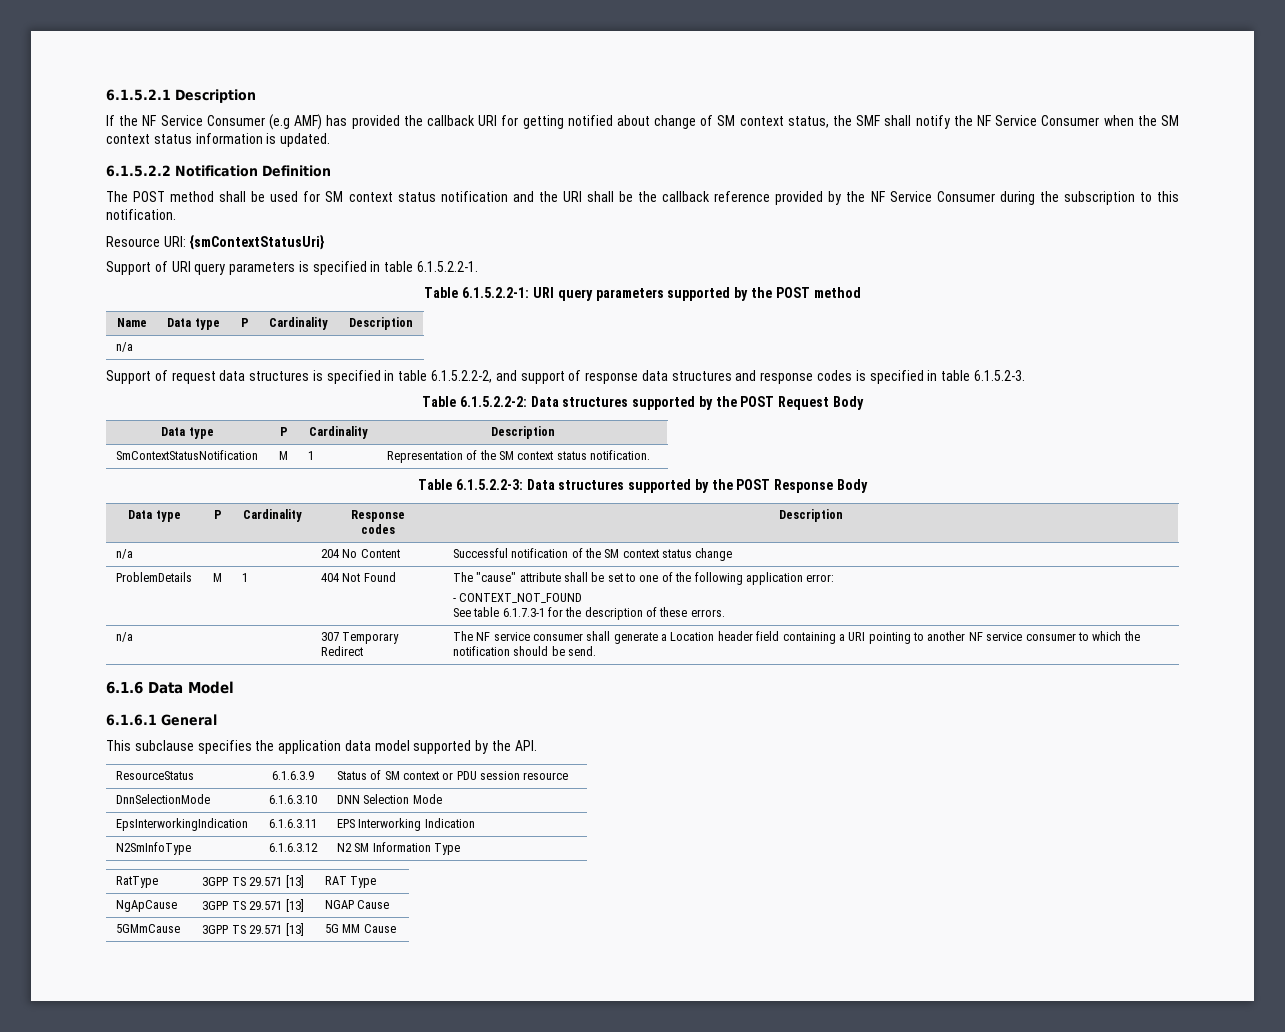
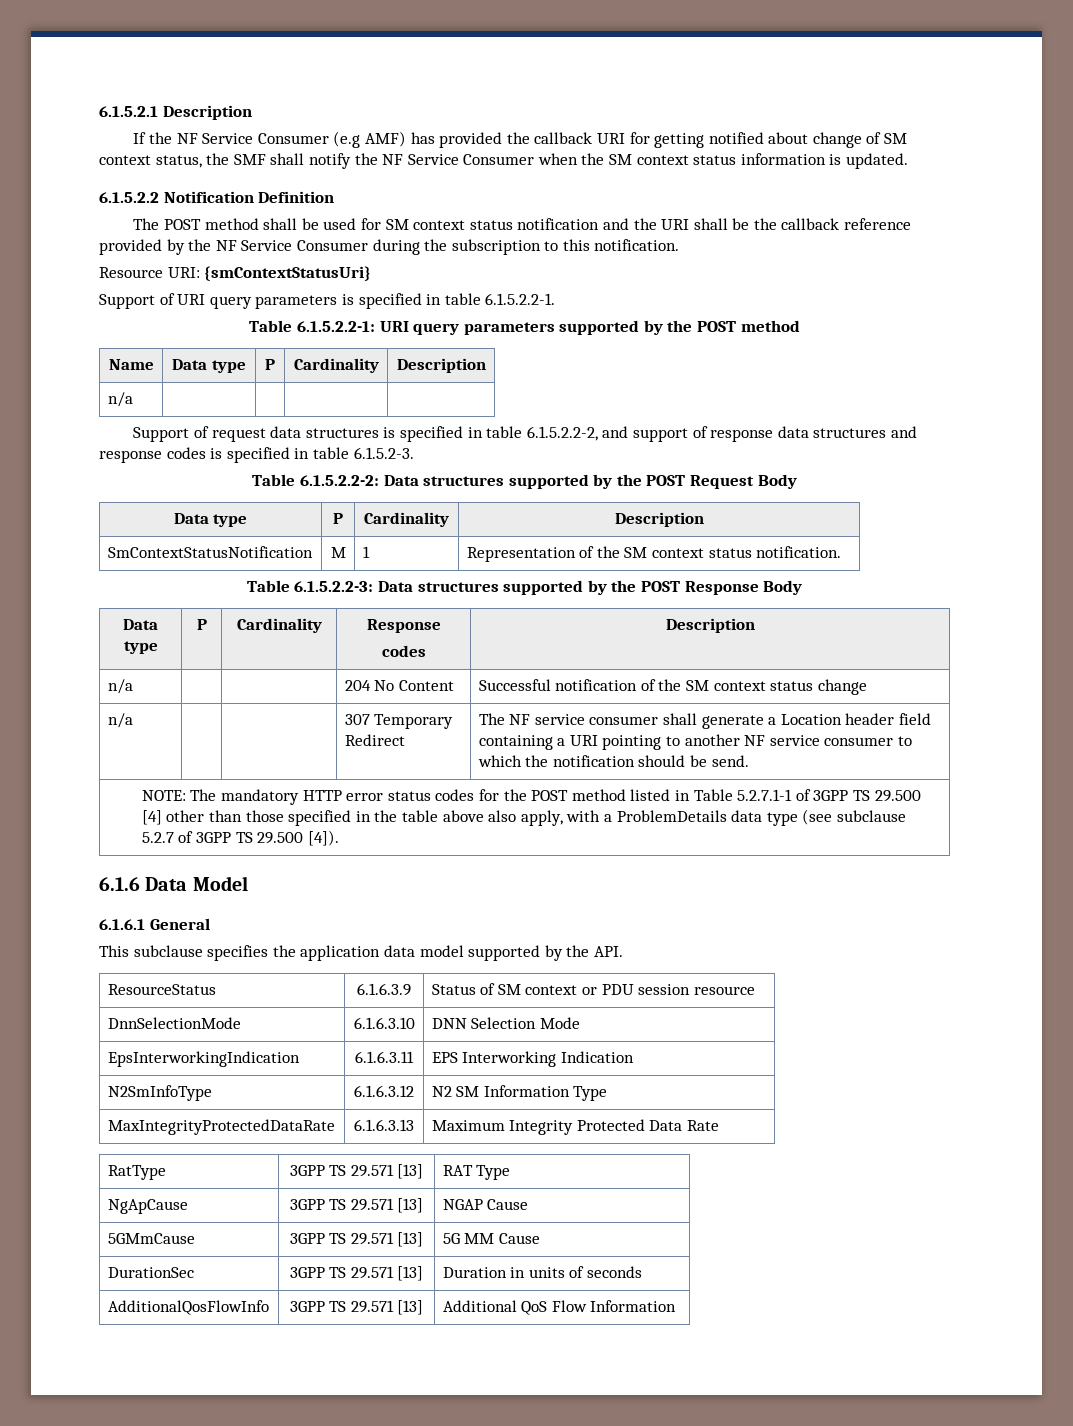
- ProblemDetails | M | 1 | 404 Not Found | The "cause" attribute shall be set to one of the following application error:
- - CONTEXT_NOT_FOUND
- See table 6.1.7.3-1 for the description of these errors.
+ NOTE: The mandatory HTTP error status codes for the POST method listed in Table 5.2.7.1-1 of 3GPP TS 29.500 [4] other than those specified in the table above also apply, with a ProblemDetails data type (see subclause 5.2.7 of 3GPP TS 29.500 [4]).
+ MaxIntegrityProtectedDataRate | 6.1.6.3.13 | Maximum Integrity Protected Data Rate
+ DurationSec | 3GPP TS 29.571 [13] | Duration in units of seconds
+ AdditionalQosFlowInfo | 3GPP TS 29.571 [13] | Additional QoS Flow Information

